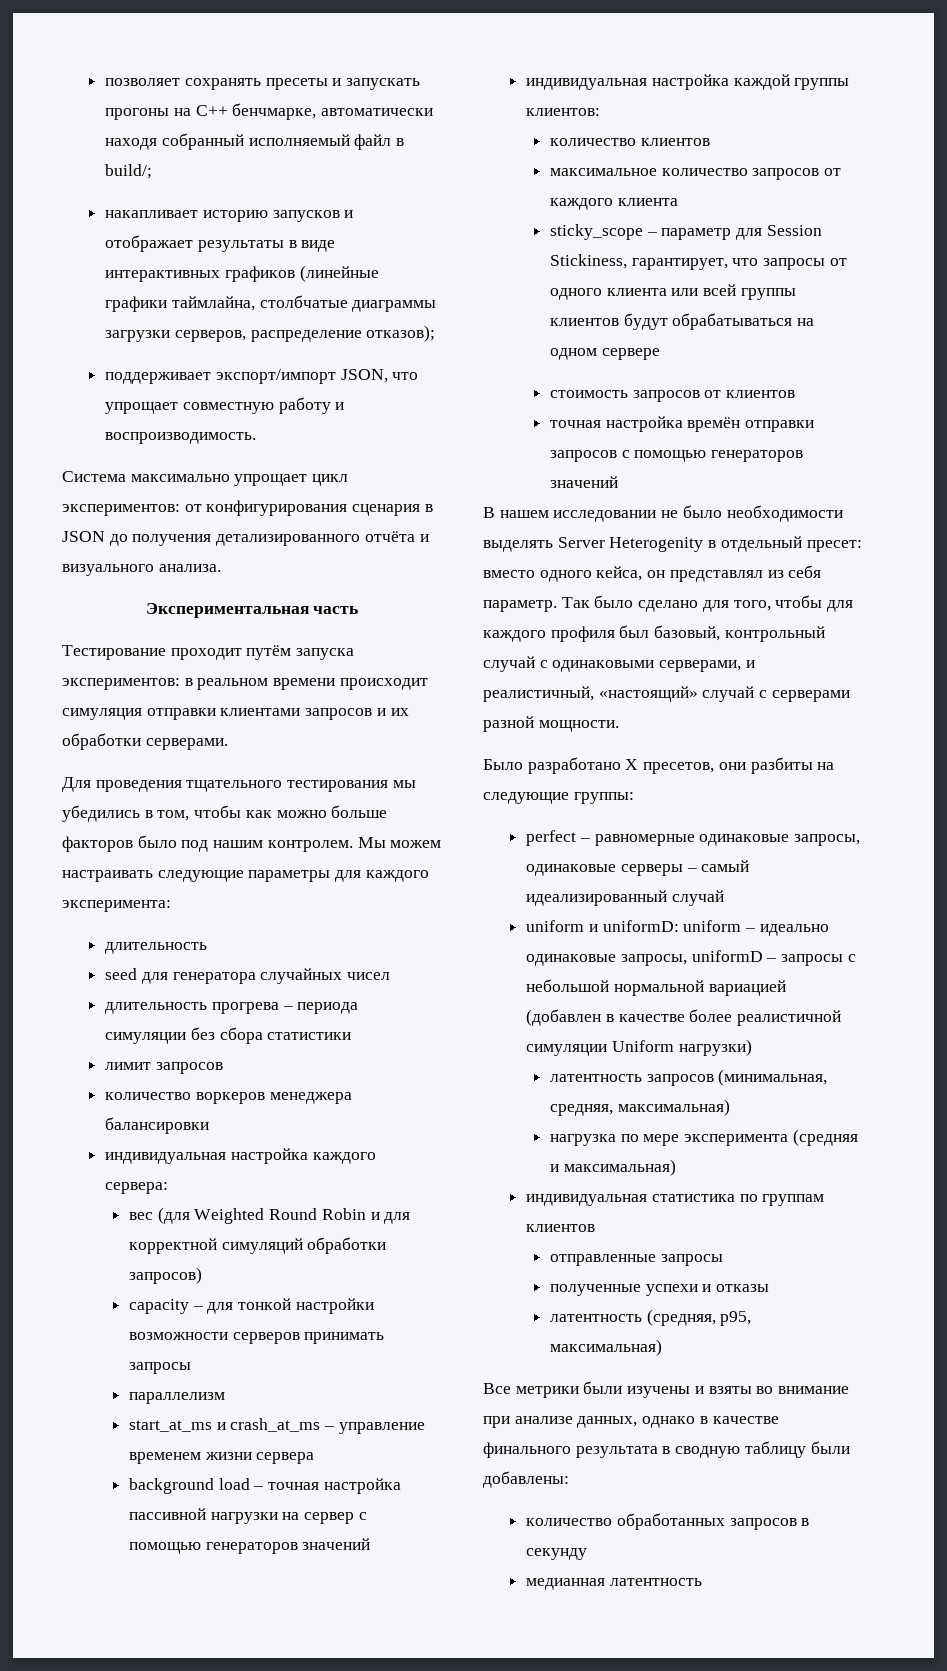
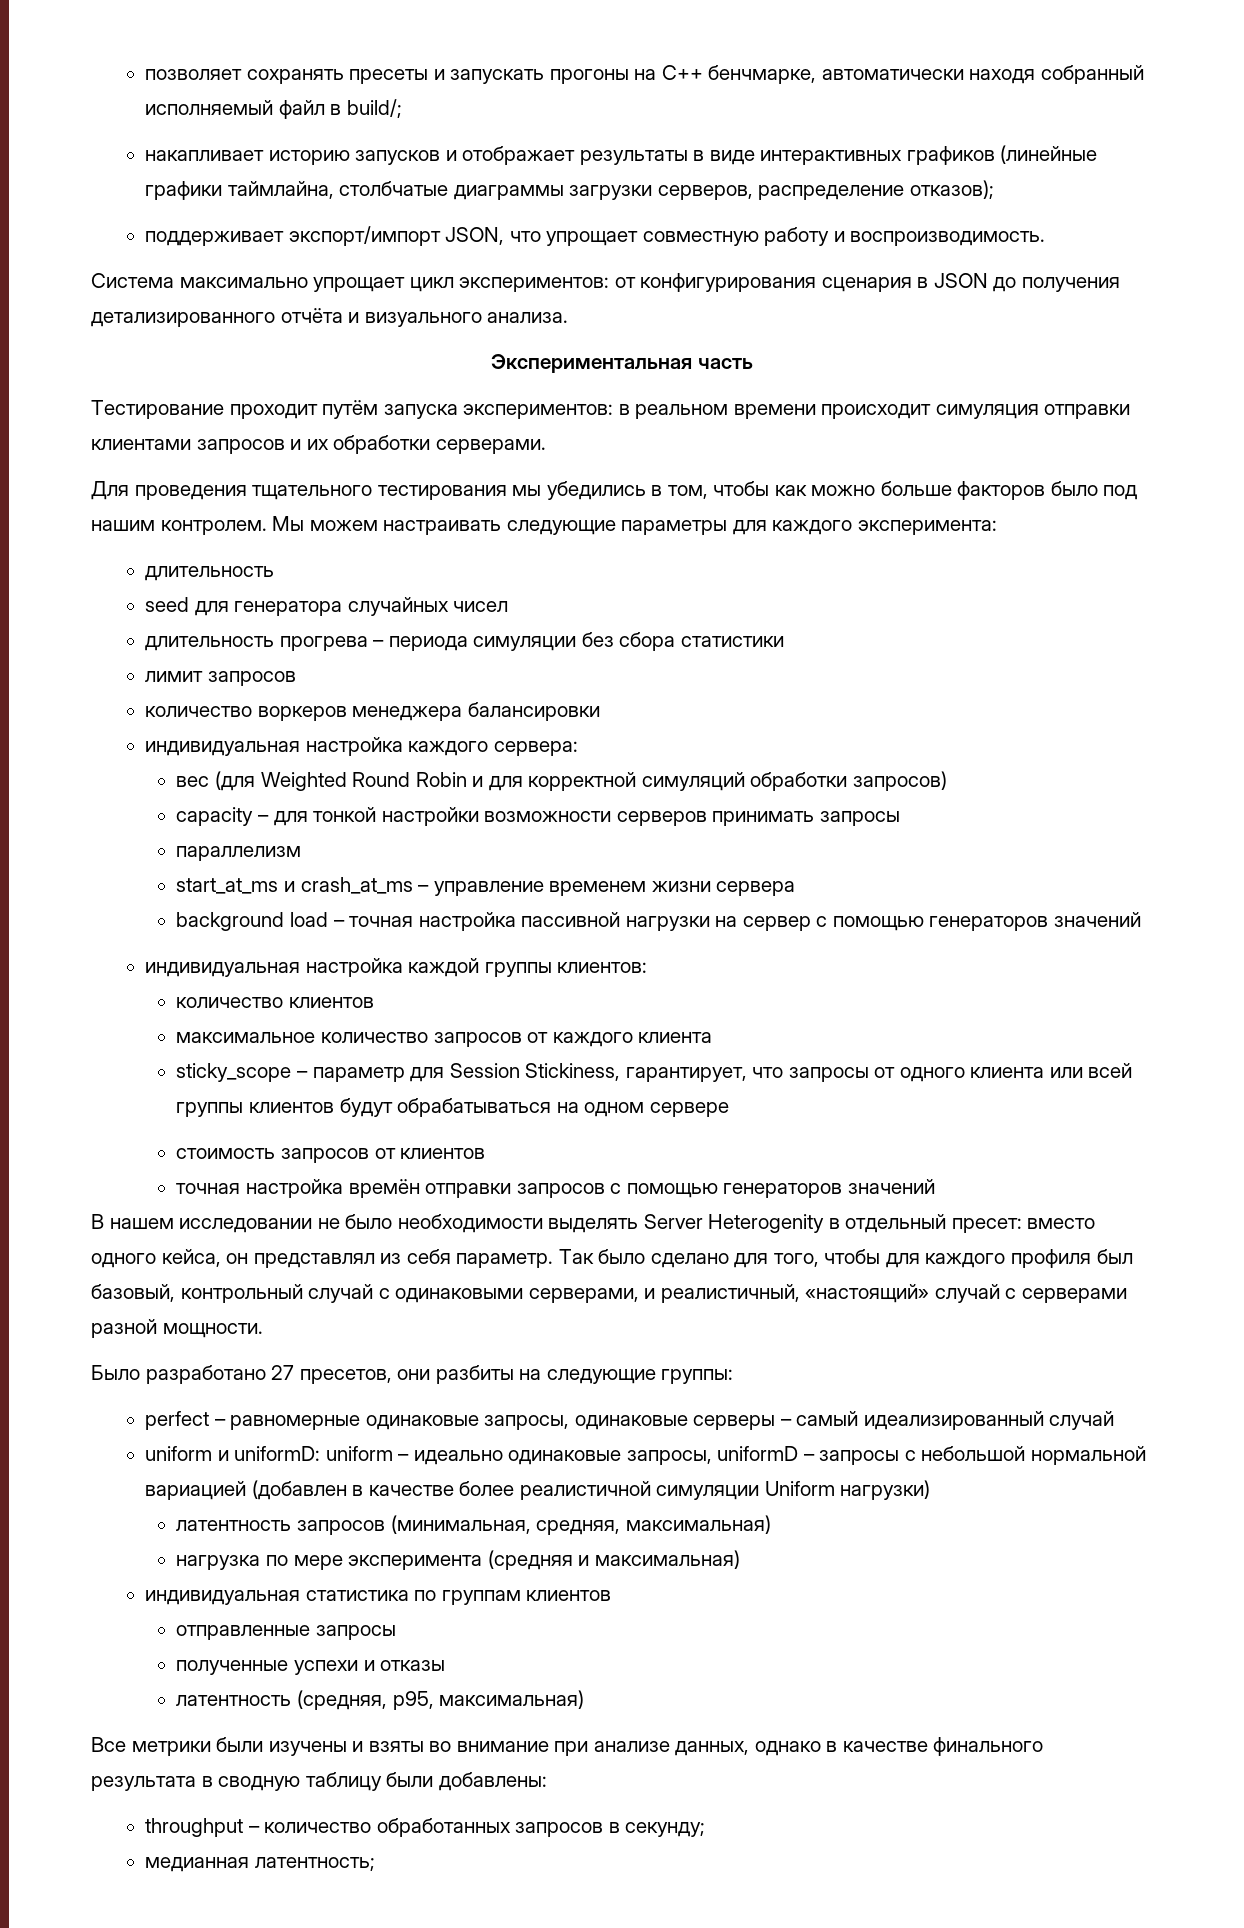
- Было разработано X пресетов, они разбиты на следующие группы:
+ Было разработано 27 пресетов, они разбиты на следующие группы:
- количество обработанных запросов в секунду
+ throughput – количество обработанных запросов в секунду;
- медианная латентность
+ медианная латентность;

